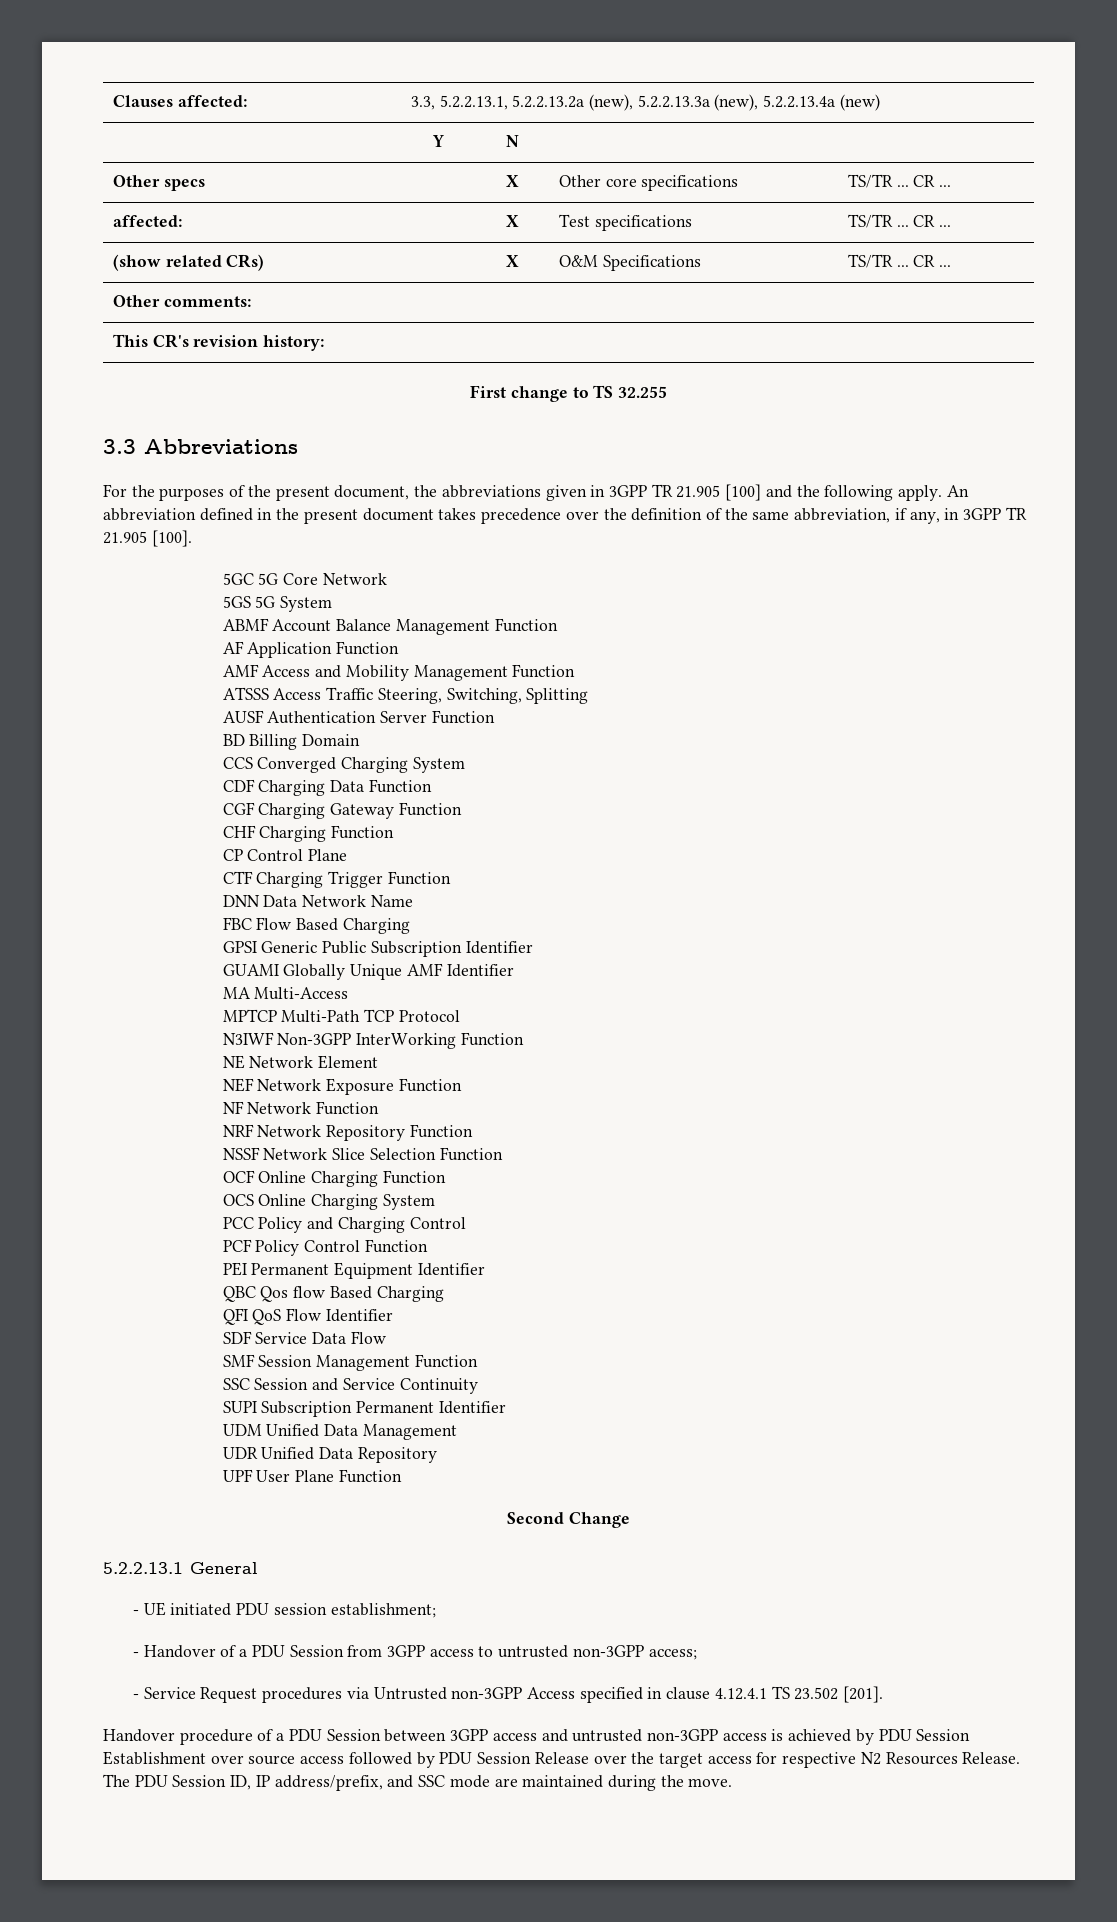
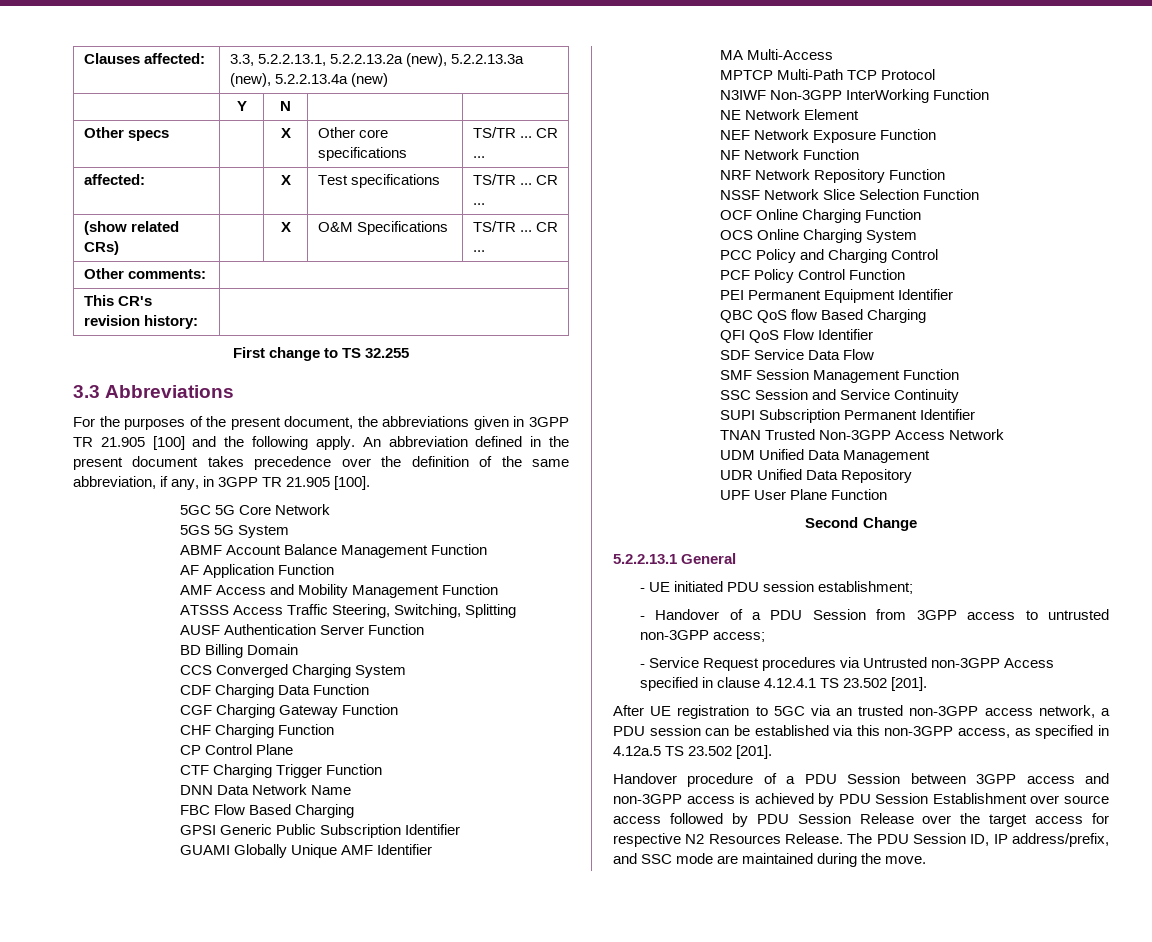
- QBC Qos flow Based Charging
+ QBC QoS flow Based Charging
+ TNAN Trusted Non-3GPP Access Network
+ After UE registration to 5GC via an trusted non-3GPP access network, a PDU session can be established via this non-3GPP access, as specified in 4.12a.5 TS 23.502 [201].
- Handover procedure of a PDU Session between 3GPP access and untrusted non-3GPP access is achieved by PDU Session Establishment over source access followed by PDU Session Release over the target access for respective N2 Resources Release.
+ Handover procedure of a PDU Session between 3GPP access and non-3GPP access is achieved by PDU Session Establishment over source access followed by PDU Session Release over the target access for respective N2 Resources Release.

